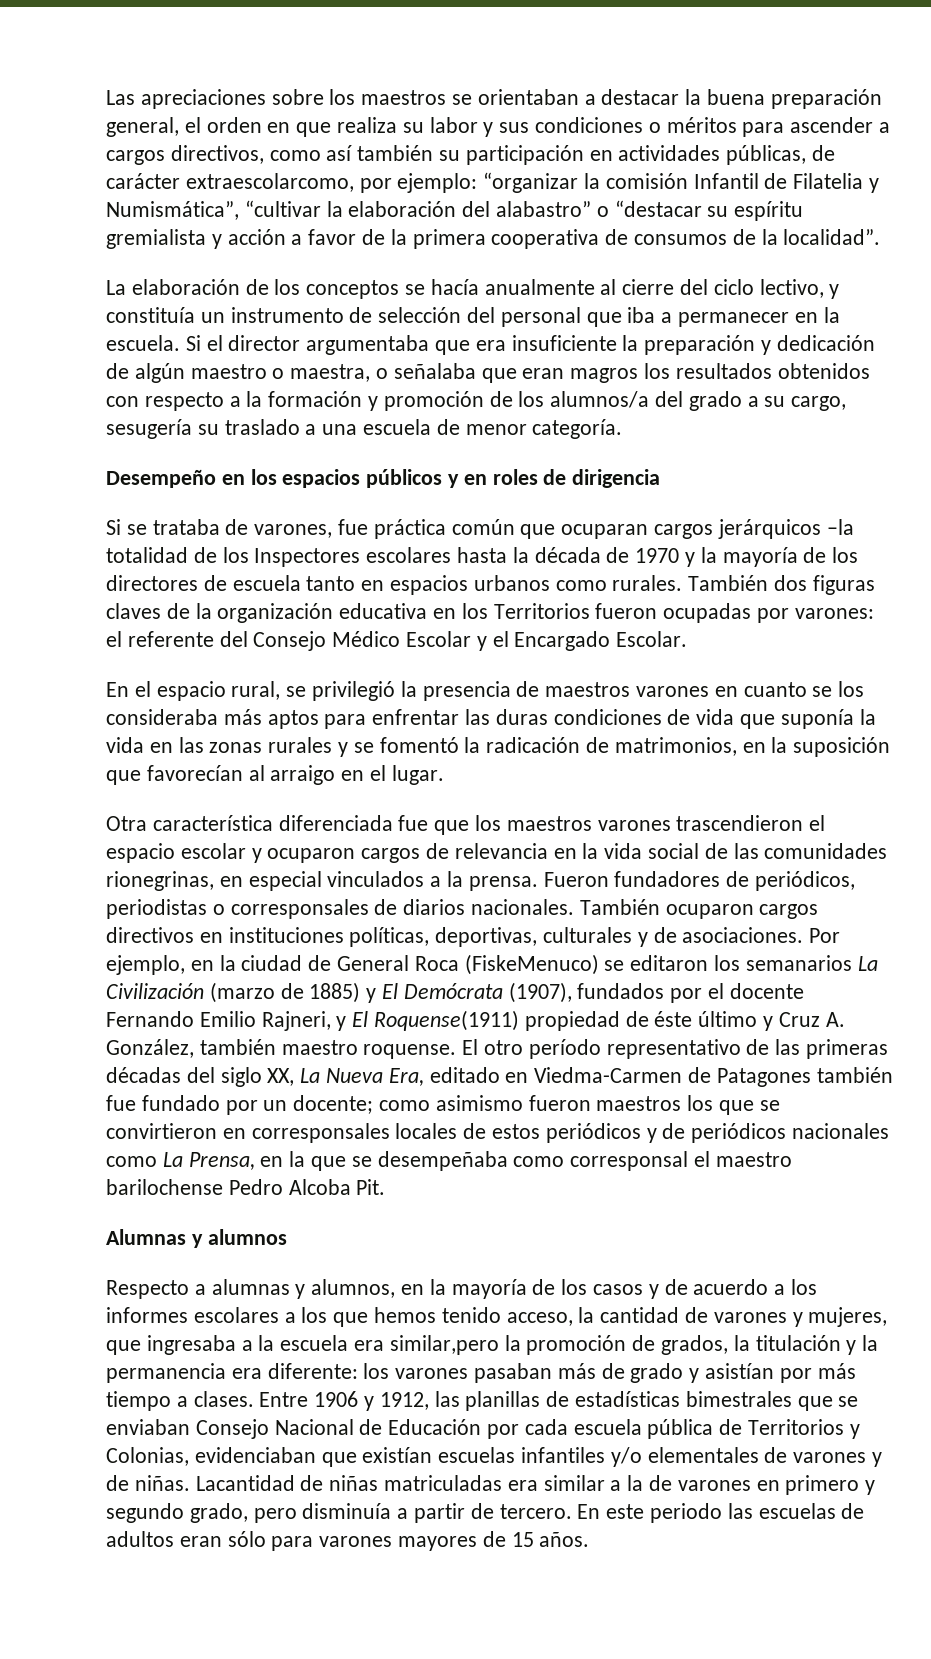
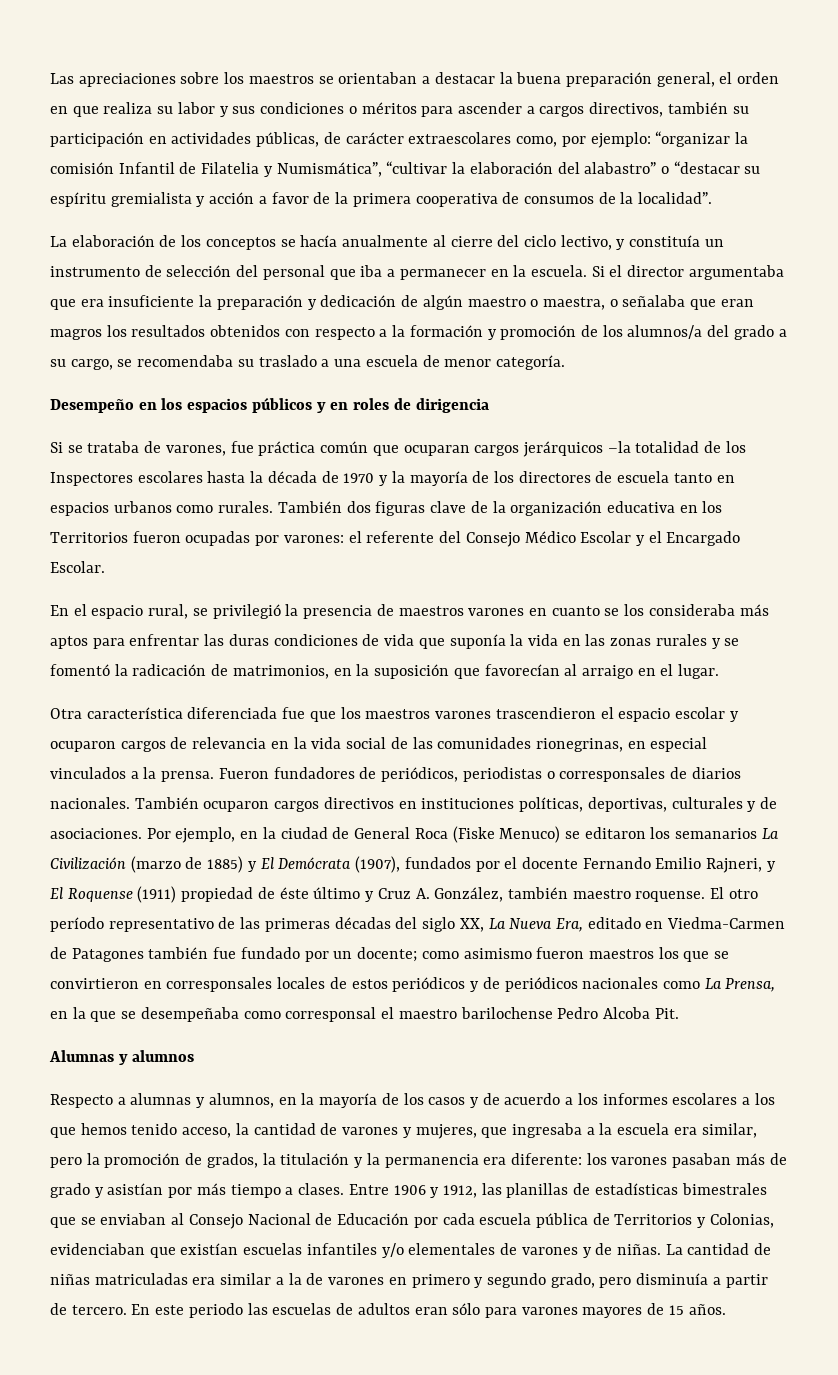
- Las apreciaciones sobre los maestros se orientaban a destacar la buena preparación general, el orden en que realiza su labor y sus condiciones o méritos para ascender a cargos directivos, como así también su participación en actividades públicas, de carácter extraescolarcomo, por ejemplo:
+ Las apreciaciones sobre los maestros se orientaban a destacar la buena preparación general, el orden en que realiza su labor y sus condiciones o méritos para ascender a cargos directivos, también su participación en actividades públicas, de carácter extraescolares como, por ejemplo:
- Si el director argumentaba que era insuficiente la preparación y dedicación de algún maestro o maestra, o señalaba que eran magros los resultados obtenidos con respecto a la formación y promoción de los alumnos/a del grado a su cargo, sesugería su traslado a una escuela de menor categoría.
+ Si el director argumentaba que era insuficiente la preparación y dedicación de algún maestro o maestra, o señalaba que eran magros los resultados obtenidos con respecto a la formación y promoción de los alumnos/a del grado a su cargo, se recomendaba su traslado a una escuela de menor categoría.
- También dos figuras claves de la organización educativa en los Territorios fueron ocupadas por varones: el referente del Consejo Médico Escolar y el Encargado Escolar.
+ También dos figuras clave de la organización educativa en los Territorios fueron ocupadas por varones: el referente del Consejo Médico Escolar y el Encargado Escolar.
- Por ejemplo, en la ciudad de General Roca (FiskeMenuco) se editaron los semanarios La Civilización (marzo de 1885) y El Demócrata (1907), fundados por el docente Fernando Emilio Rajneri, y El Roquense(1911) propiedad de éste último y Cruz A. González, también maestro roquense.
+ Por ejemplo, en la ciudad de General Roca (Fiske Menuco) se editaron los semanarios La Civilización (marzo de 1885) y El Demócrata (1907), fundados por el docente Fernando Emilio Rajneri, y El Roquense (1911) propiedad de éste último y Cruz A. González, también maestro roquense.
- Respecto a alumnas y alumnos, en la mayoría de los casos y de acuerdo a los informes escolares a los que hemos tenido acceso, la cantidad de varones y mujeres, que ingresaba a la escuela era similar,pero la promoción de grados, la titulación y la permanencia era diferente: los varones pasaban más de grado y asistían por más tiempo a clases.
+ Respecto a alumnas y alumnos, en la mayoría de los casos y de acuerdo a los informes escolares a los que hemos tenido acceso, la cantidad de varones y mujeres, que ingresaba a la escuela era similar, pero la promoción de grados, la titulación y la permanencia era diferente: los varones pasaban más de grado y asistían por más tiempo a clases.
- Entre 1906 y 1912, las planillas de estadísticas bimestrales que se enviaban Consejo Nacional de Educación por cada escuela pública de Territorios y Colonias, evidenciaban que existían escuelas infantiles y/o elementales de varones y de niñas.
+ Entre 1906 y 1912, las planillas de estadísticas bimestrales que se enviaban al Consejo Nacional de Educación por cada escuela pública de Territorios y Colonias, evidenciaban que existían escuelas infantiles y/o elementales de varones y de niñas.
- Lacantidad de niñas matriculadas era similar a la de varones en primero y segundo grado, pero disminuía a partir de tercero.
+ La cantidad de niñas matriculadas era similar a la de varones en primero y segundo grado, pero disminuía a partir de tercero.

